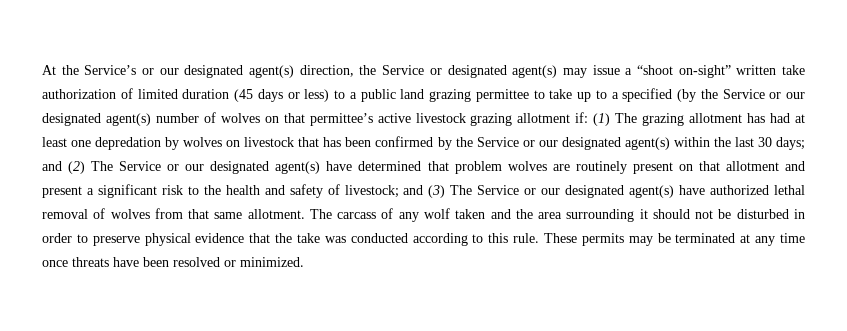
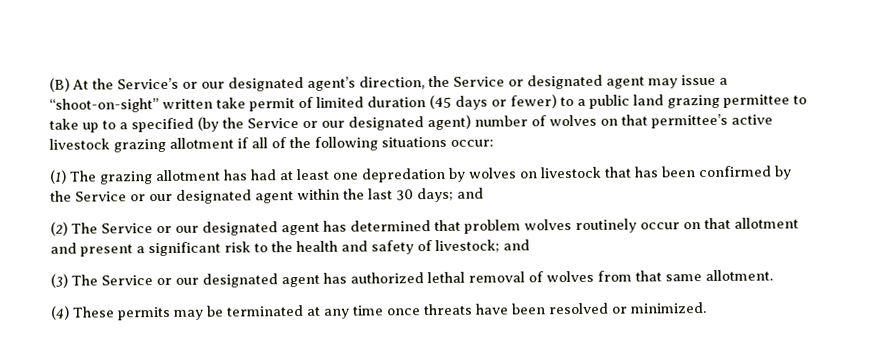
- At the Service’s or our designated agent(s) direction, the Service or designated agent(s) may issue a “shoot on-sight” written take authorization of limited duration (45 days or less) to a public land grazing permittee to take up to a specified (by the Service or our designated agent(s) number of wolves on that permittee’s active livestock grazing allotment if: (1) The grazing allotment has had at least one depredation by wolves on livestock that has been confirmed by the Service or our designated agent(s) within the last 30 days; and (2) The Service or our designated agent(s) have determined that problem wolves are routinely present on that allotment and present a significant risk to the health and safety of livestock; and (3) The Service or our designated agent(s) have authorized lethal removal of wolves from that same allotment. The carcass of any wolf taken and the area surrounding it should not be disturbed in order to preserve physical evidence that the take was conducted according to this rule. These permits may be terminated at any time once threats have been resolved or minimized.
+ (B) At the Service’s or our designated agent’s direction, the Service or designated agent may issue a “shoot-on-sight” written take permit of limited duration (45 days or fewer) to a public land grazing permittee to take up to a specified (by the Service or our designated agent) number of wolves on that permittee’s active livestock grazing allotment if all of the following situations occur:
+ (1) The grazing allotment has had at least one depredation by wolves on livestock that has been confirmed by the Service or our designated agent within the last 30 days; and
+ (2) The Service or our designated agent has determined that problem wolves routinely occur on that allotment and present a significant risk to the health and safety of livestock; and
+ (3) The Service or our designated agent has authorized lethal removal of wolves from that same allotment.
+ (4) These permits may be terminated at any time once threats have been resolved or minimized.

